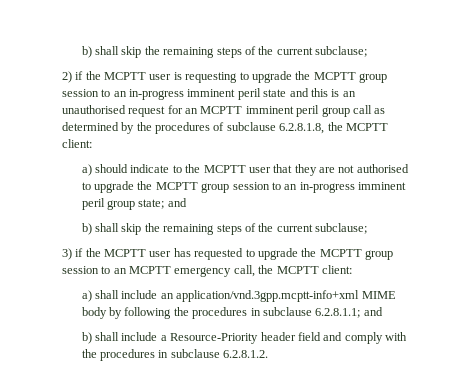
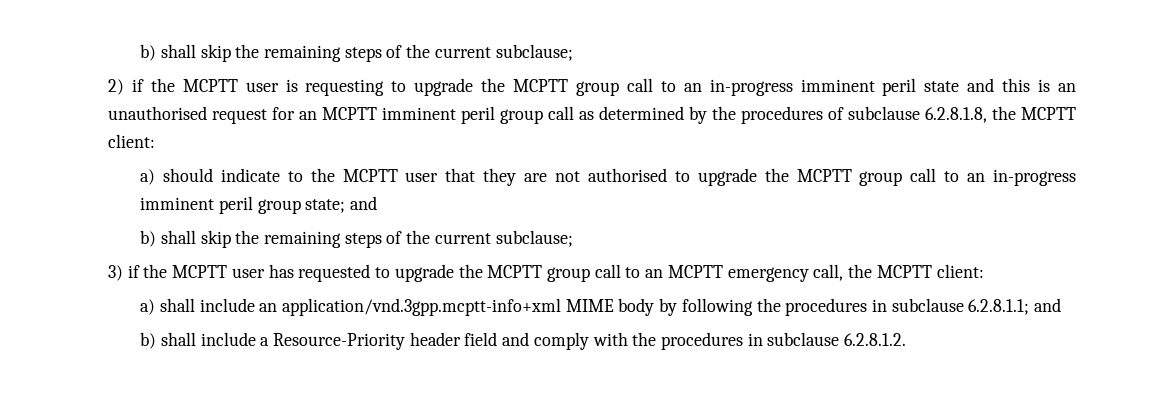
- 2) if the MCPTT user is requesting to upgrade the MCPTT group session to an in-progress imminent peril state and this is an unauthorised request for an MCPTT imminent peril group call as determined by the procedures of subclause 6.2.8.1.8, the MCPTT client:
+ 2) if the MCPTT user is requesting to upgrade the MCPTT group call to an in-progress imminent peril state and this is an unauthorised request for an MCPTT imminent peril group call as determined by the procedures of subclause 6.2.8.1.8, the MCPTT client:
- a) should indicate to the MCPTT user that they are not authorised to upgrade the MCPTT group session to an in-progress imminent peril group state; and
+ a) should indicate to the MCPTT user that they are not authorised to upgrade the MCPTT group call to an in-progress imminent peril group state; and
- 3) if the MCPTT user has requested to upgrade the MCPTT group session to an MCPTT emergency call, the MCPTT client:
+ 3) if the MCPTT user has requested to upgrade the MCPTT group call to an MCPTT emergency call, the MCPTT client:

